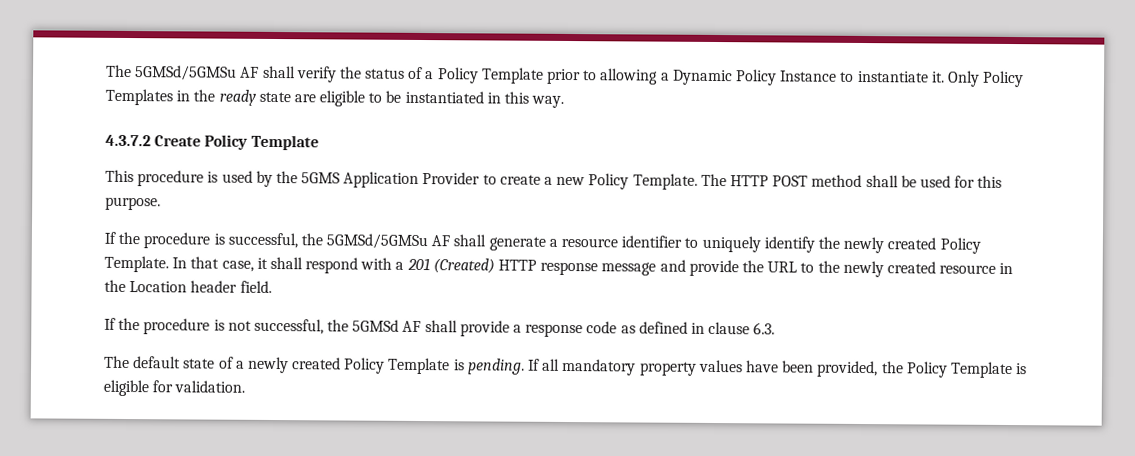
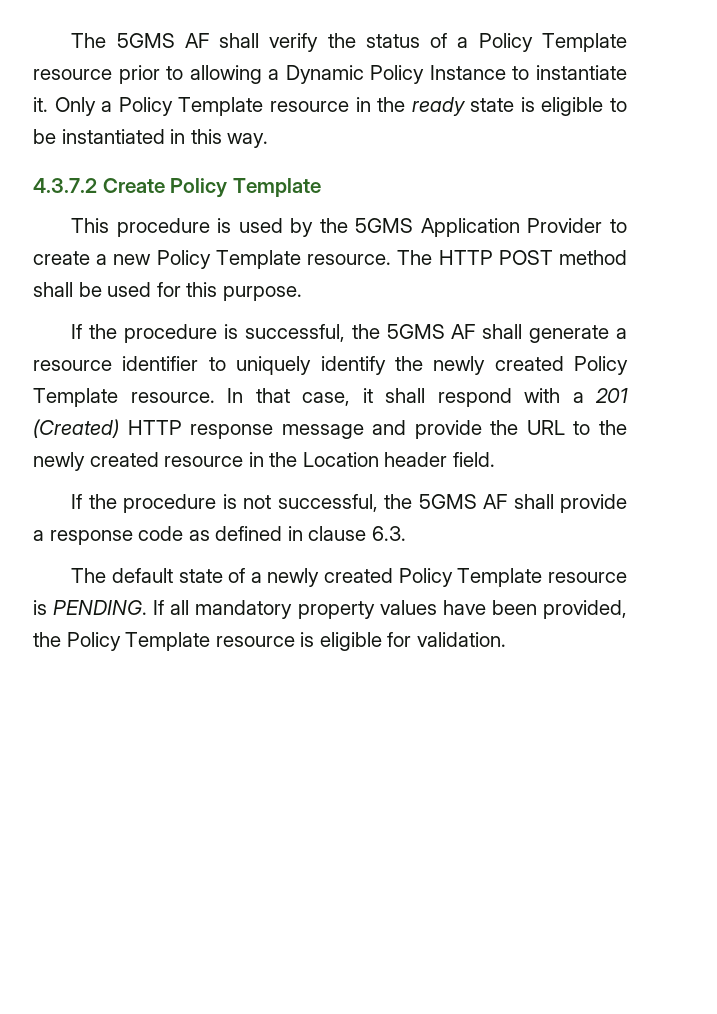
- The 5GMSd/5GMSu AF shall verify the status of a Policy Template prior to allowing a Dynamic Policy Instance to instantiate it.
+ The 5GMS AF shall verify the status of a Policy Template resource prior to allowing a Dynamic Policy Instance to instantiate it.
- Only Policy Templates in the ready state are eligible to be instantiated in this way.
+ Only a Policy Template resource in the ready state is eligible to be instantiated in this way.
- This procedure is used by the 5GMS Application Provider to create a new Policy Template.
+ This procedure is used by the 5GMS Application Provider to create a new Policy Template resource.
- If the procedure is successful, the 5GMSd/5GMSu AF shall generate a resource identifier to uniquely identify the newly created Policy Template.
+ If the procedure is successful, the 5GMS AF shall generate a resource identifier to uniquely identify the newly created Policy Template resource.
- If the procedure is not successful, the 5GMSd AF shall provide a response code as defined in clause 6.3.
+ If the procedure is not successful, the 5GMS AF shall provide a response code as defined in clause 6.3.
- The default state of a newly created Policy Template is pending.
+ The default state of a newly created Policy Template resource is PENDING.
- If all mandatory property values have been provided, the Policy Template is eligible for validation.
+ If all mandatory property values have been provided, the Policy Template resource is eligible for validation.

